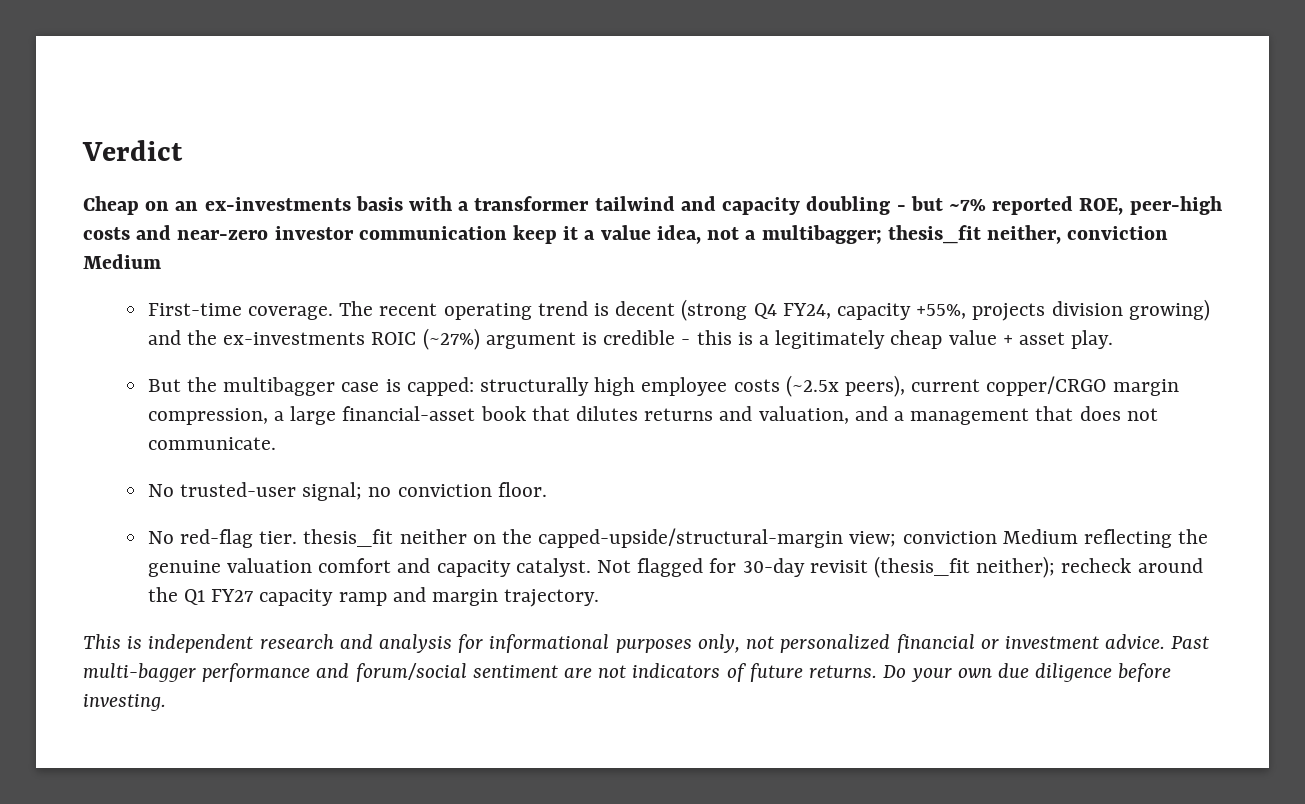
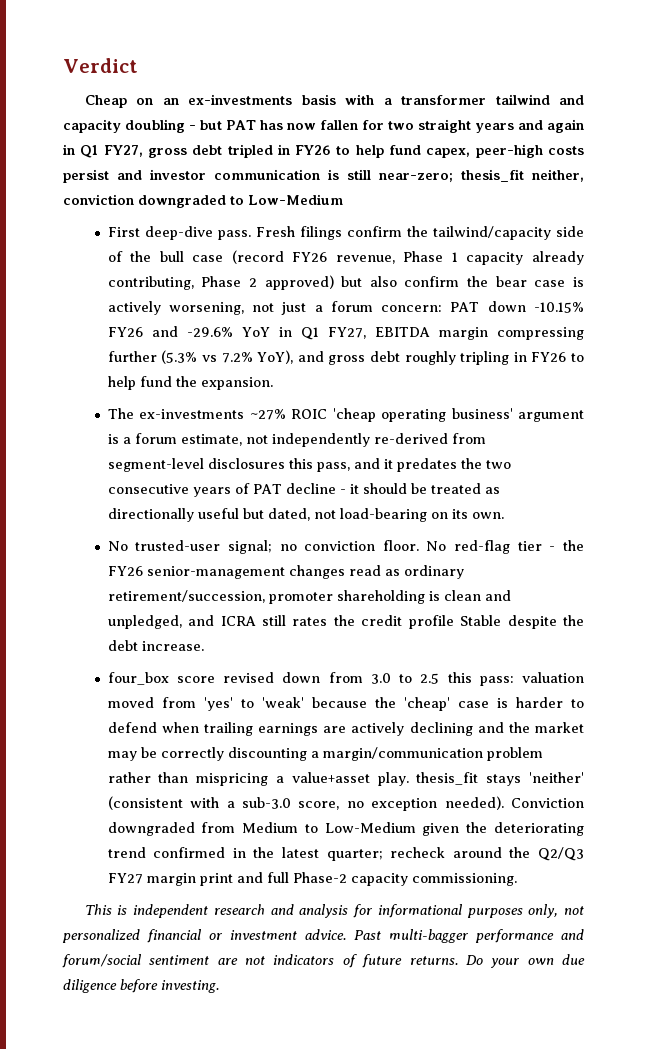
- Cheap on an ex-investments basis with a transformer tailwind and capacity doubling - but ~7% reported ROE, peer-high costs and near-zero investor communication keep it a value idea, not a multibagger; thesis_fit neither, conviction Medium
- First-time coverage. The recent operating trend is decent (strong Q4 FY24, capacity +55%, projects division growing) and the ex-investments ROIC (~27%) argument is credible - this is a legitimately cheap value + asset play.
- But the multibagger case is capped: structurally high employee costs (~2.5x peers), current copper/CRGO margin compression, a large financial-asset book that dilutes returns and valuation, and a management that does not communicate.
+ Cheap on an ex-investments basis with a transformer tailwind and capacity doubling - but PAT has now fallen for two straight years and again in Q1 FY27, gross debt tripled in FY26 to help fund capex, peer-high costs persist and investor communication is still near-zero; thesis_fit neither, conviction downgraded to Low-Medium
+ First deep-dive pass. Fresh filings confirm the tailwind/capacity side of the bull case (record FY26 revenue, Phase 1 capacity already contributing, Phase 2 approved) but also confirm the bear case is actively worsening, not just a forum concern: PAT down -10.15% FY26 and -29.6% YoY in Q1 FY27, EBITDA margin compressing further (5.3% vs 7.2% YoY), and gross debt roughly tripling in FY26 to help fund the expansion.
+ The ex-investments ~27% ROIC 'cheap operating business' argument is a forum estimate, not independently re-derived from segment-level disclosures this pass, and it predates the two consecutive years of PAT decline - it should be treated as directionally useful but dated, not load-bearing on its own.
- No trusted-user signal; no conviction floor.
- No red-flag tier. thesis_fit neither on the capped-upside/structural-margin view; conviction Medium reflecting the genuine valuation comfort and capacity catalyst. Not flagged for 30-day revisit (thesis_fit neither); recheck around the Q1 FY27 capacity ramp and margin trajectory.
+ No trusted-user signal; no conviction floor. No red-flag tier - the FY26 senior-management changes read as ordinary retirement/succession, promoter shareholding is clean and unpledged, and ICRA still rates the credit profile Stable despite the debt increase.
+ four_box score revised down from 3.0 to 2.5 this pass: valuation moved from 'yes' to 'weak' because the 'cheap' case is harder to defend when trailing earnings are actively declining and the market may be correctly discounting a margin/communication problem rather than mispricing a value+asset play. thesis_fit stays 'neither' (consistent with a sub-3.0 score, no exception needed). Conviction downgraded from Medium to Low-Medium given the deteriorating trend confirmed in the latest quarter; recheck around the Q2/Q3 FY27 margin print and full Phase-2 capacity commissioning.

